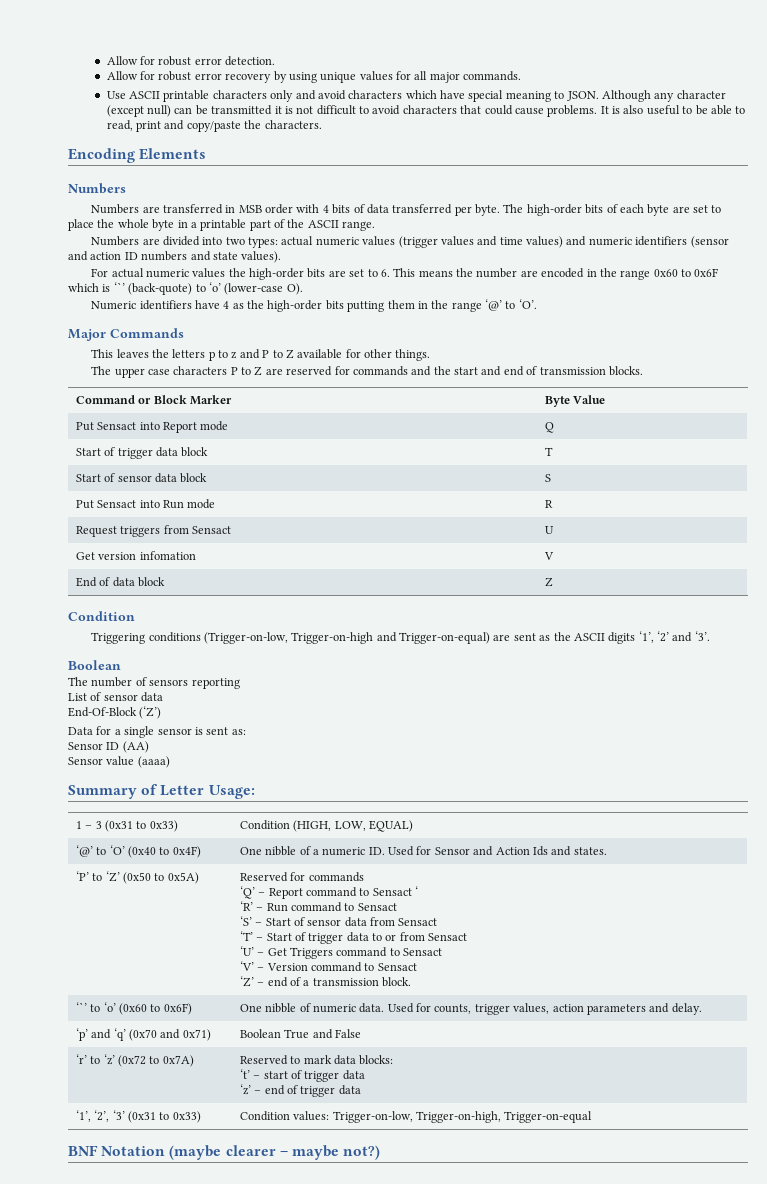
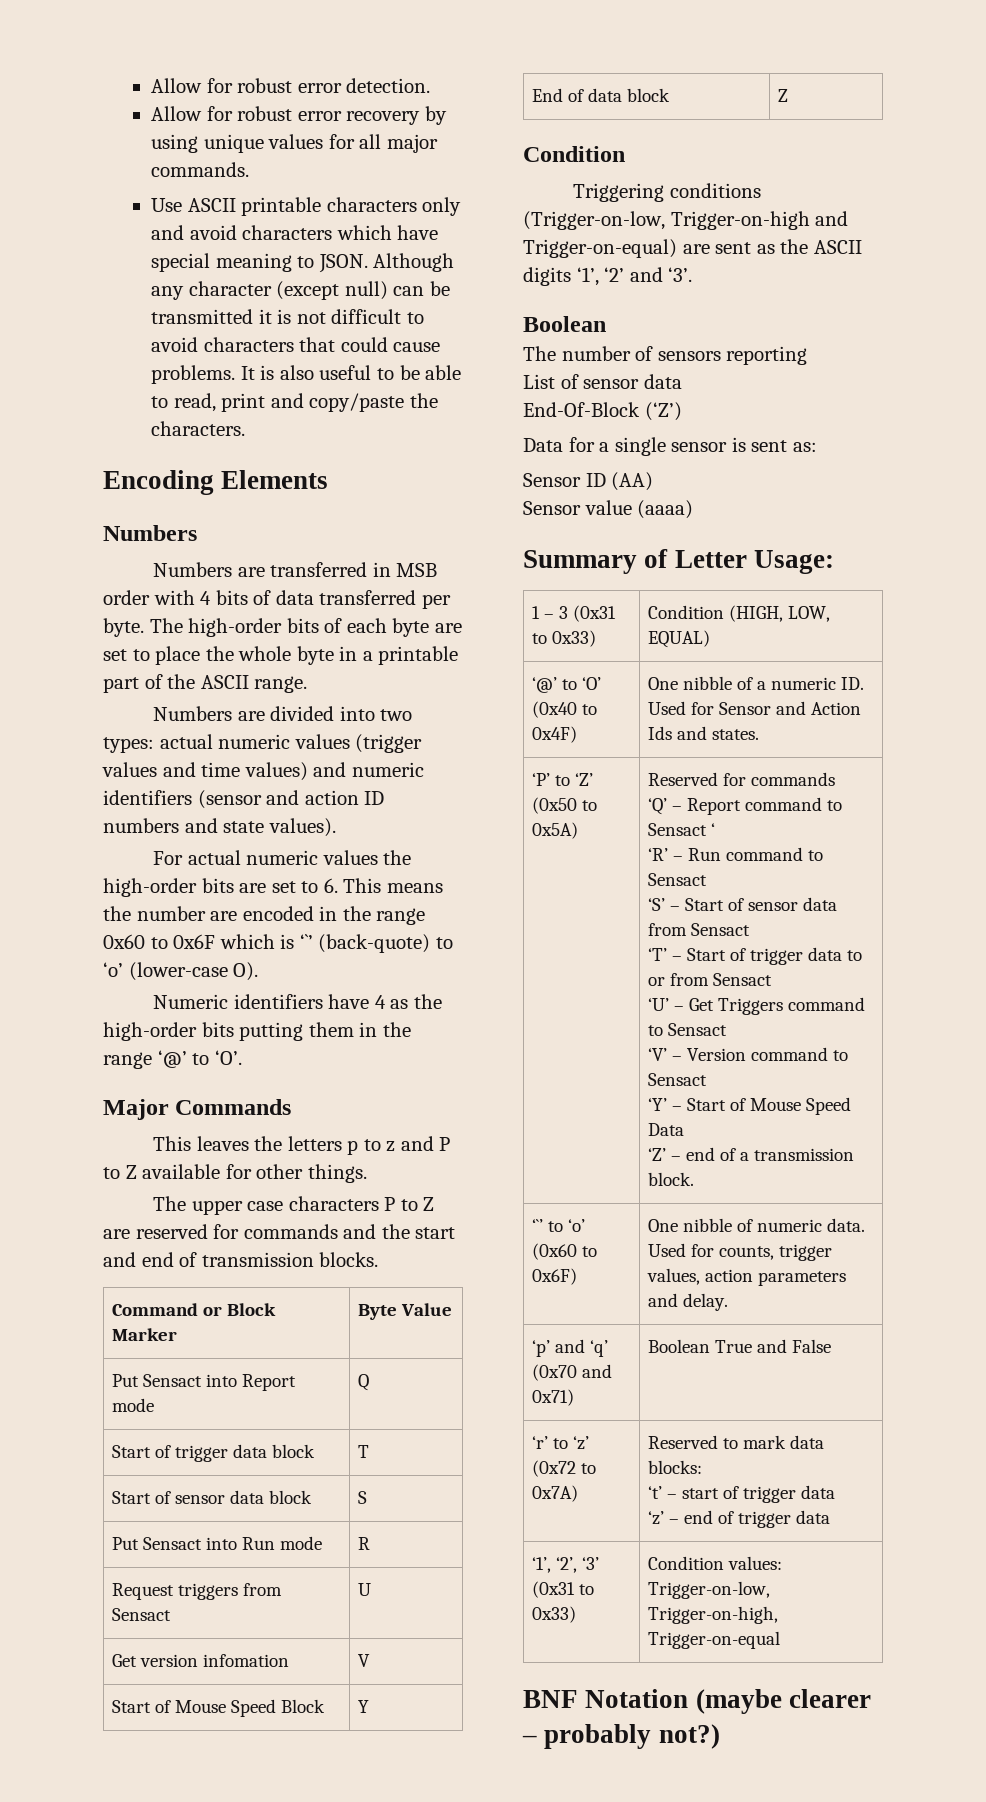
+ Start of Mouse Speed Block | Y
+ ‘Y’ – Start of Mouse Speed Data
- BNF Notation (maybe clearer – maybe not?)
+ BNF Notation (maybe clearer – probably not?)

